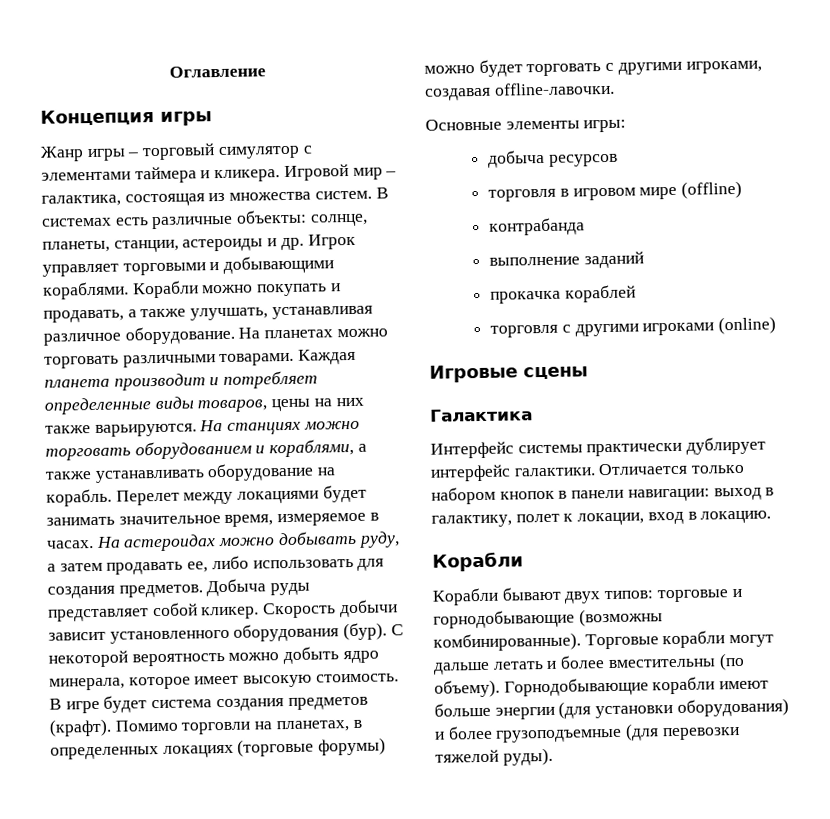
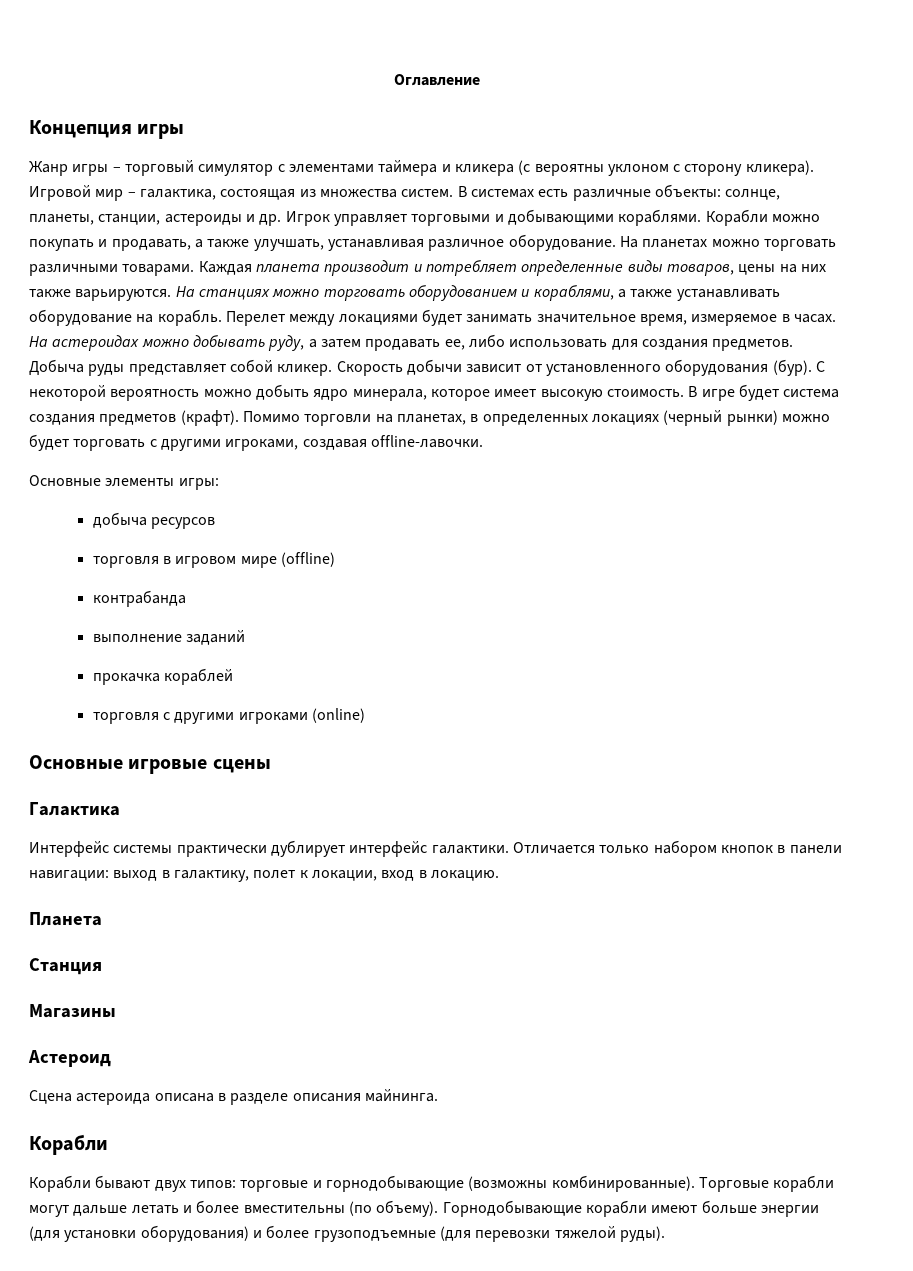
- Жанр игры – торговый симулятор с элементами таймера и кликера.
+ Жанр игры – торговый симулятор с элементами таймера и кликера (с вероятны уклоном с сторону кликера).
- Скорость добычи зависит установленного оборудования (бур).
+ Скорость добычи зависит от установленного оборудования (бур).
- Помимо торговли на планетах, в определенных локациях (торговые форумы) можно будет торговать с другими игроками, создавая offline-лавочки.
+ Помимо торговли на планетах, в определенных локациях (черный рынки) можно будет торговать с другими игроками, создавая offline-лавочки.
- Игровые сцены
+ Основные игровые сцены
+ Планета
+ Станция
+ Магазины
+ Астероид
+ Сцена астероида описана в разделе описания майнинга.

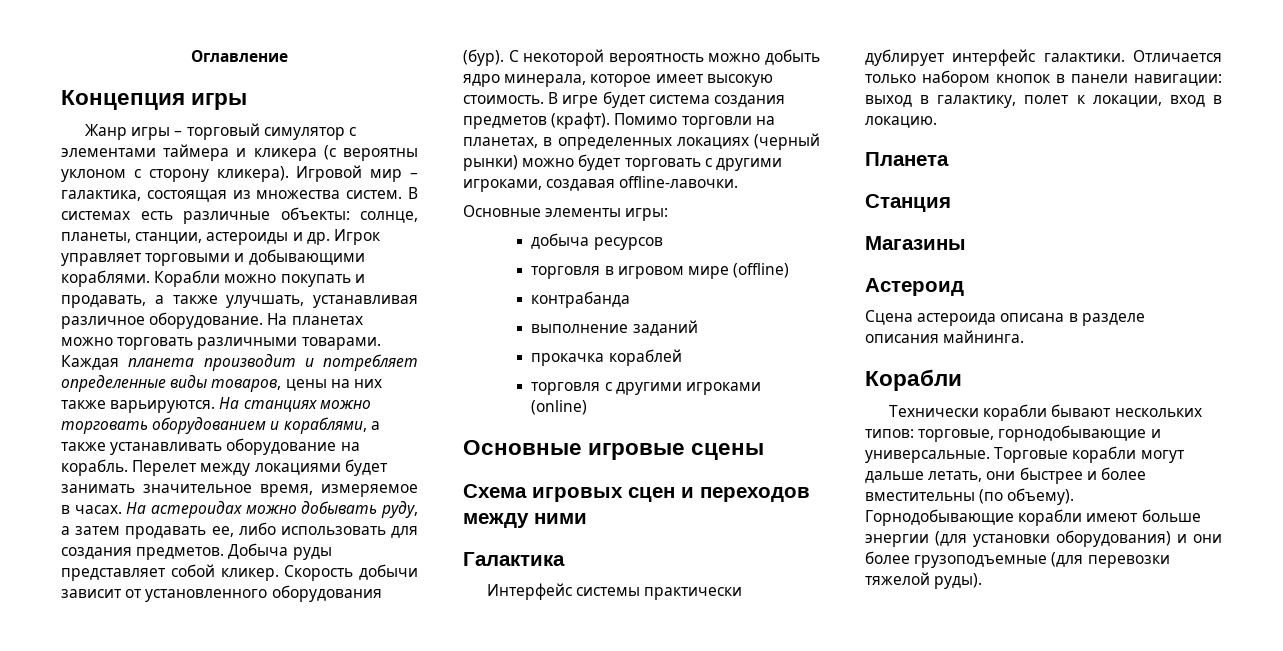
+ Схема игровых сцен и переходов между ними
- Корабли бывают двух типов: торговые и горнодобывающие (возможны комбинированные).
+ Технически корабли бывают нескольких типов: торговые, горнодобывающие и универсальные.
- Торговые корабли могут дальше летать и более вместительны (по объему).
+ Торговые корабли могут дальше летать, они быстрее и более вместительны (по объему).
- Горнодобывающие корабли имеют больше энергии (для установки оборудования) и более грузоподъемные (для перевозки тяжелой руды).
+ Горнодобывающие корабли имеют больше энергии (для установки оборудования) и они более грузоподъемные (для перевозки тяжелой руды).

